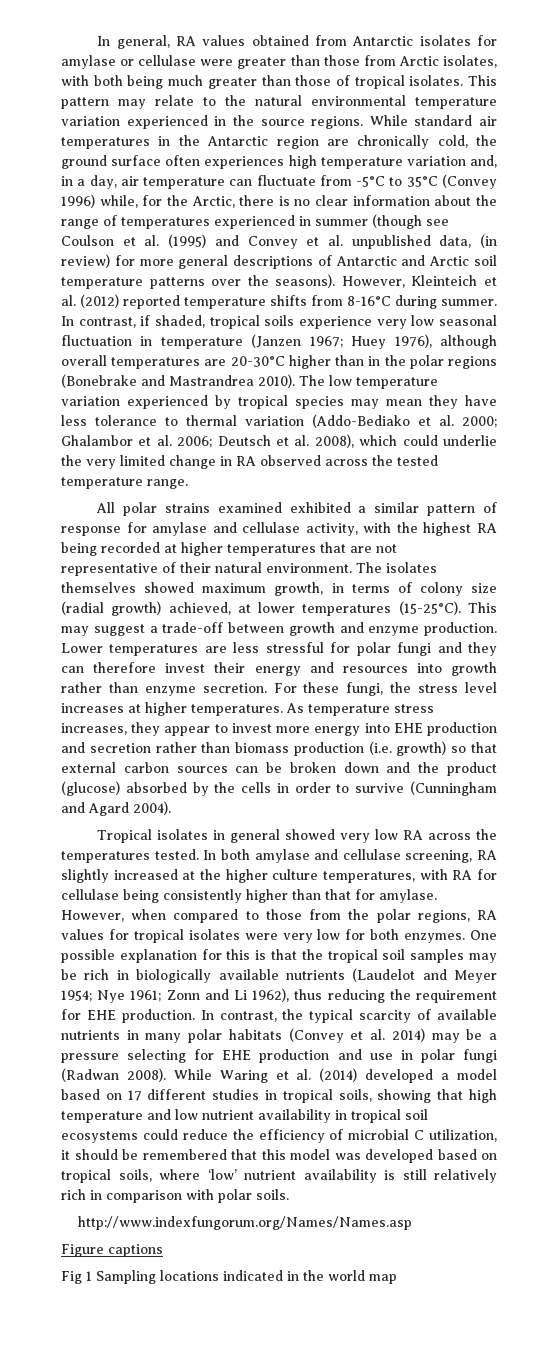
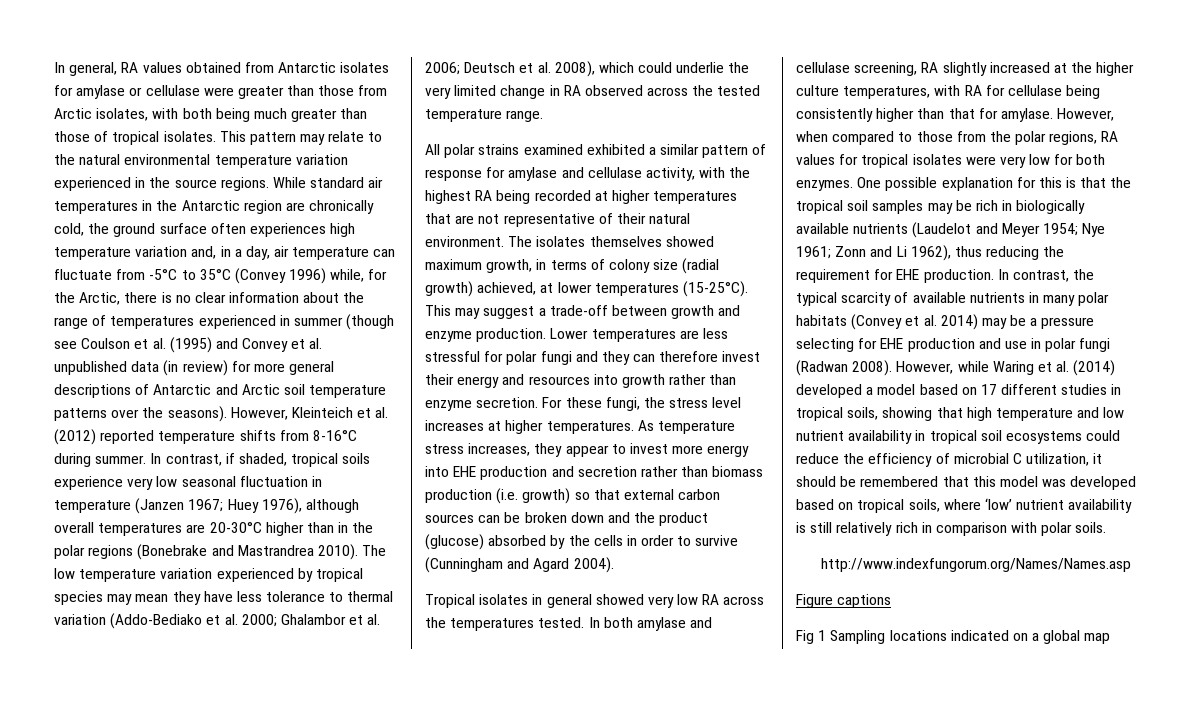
- While standard air temperatures in the Antarctic region are chronically cold, the ground surface often experiences high temperature variation and, in a day, air temperature can fluctuate from -5°C to 35°C (Convey 1996) while, for the Arctic, there is no clear information about the range of temperatures experienced in summer (though see Coulson et al. (1995) and Convey et al. unpublished data, (in review) for more general descriptions of Antarctic and Arctic soil temperature patterns over the seasons).
+ While standard air temperatures in the Antarctic region are chronically cold, the ground surface often experiences high temperature variation and, in a day, air temperature can fluctuate from -5°C to 35°C (Convey 1996) while, for the Arctic, there is no clear information about the range of temperatures experienced in summer (though see Coulson et al. (1995) and Convey et al. unpublished data (in review) for more general descriptions of Antarctic and Arctic soil temperature patterns over the seasons).
- While Waring et al. (2014) developed a model based on 17 different studies in tropical soils, showing that high temperature and low nutrient availability in tropical soil ecosystems could reduce the efficiency of microbial C utilization, it should be remembered that this model was developed based on tropical soils, where ‘low’ nutrient availability is still relatively rich in comparison with polar soils.
+ However, while Waring et al. (2014) developed a model based on 17 different studies in tropical soils, showing that high temperature and low nutrient availability in tropical soil ecosystems could reduce the efficiency of microbial C utilization, it should be remembered that this model was developed based on tropical soils, where ‘low’ nutrient availability is still relatively rich in comparison with polar soils.
- Fig 1 Sampling locations indicated in the world map
+ Fig 1 Sampling locations indicated on a global map

